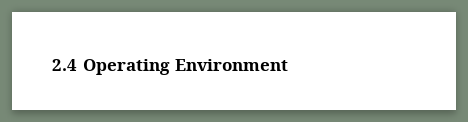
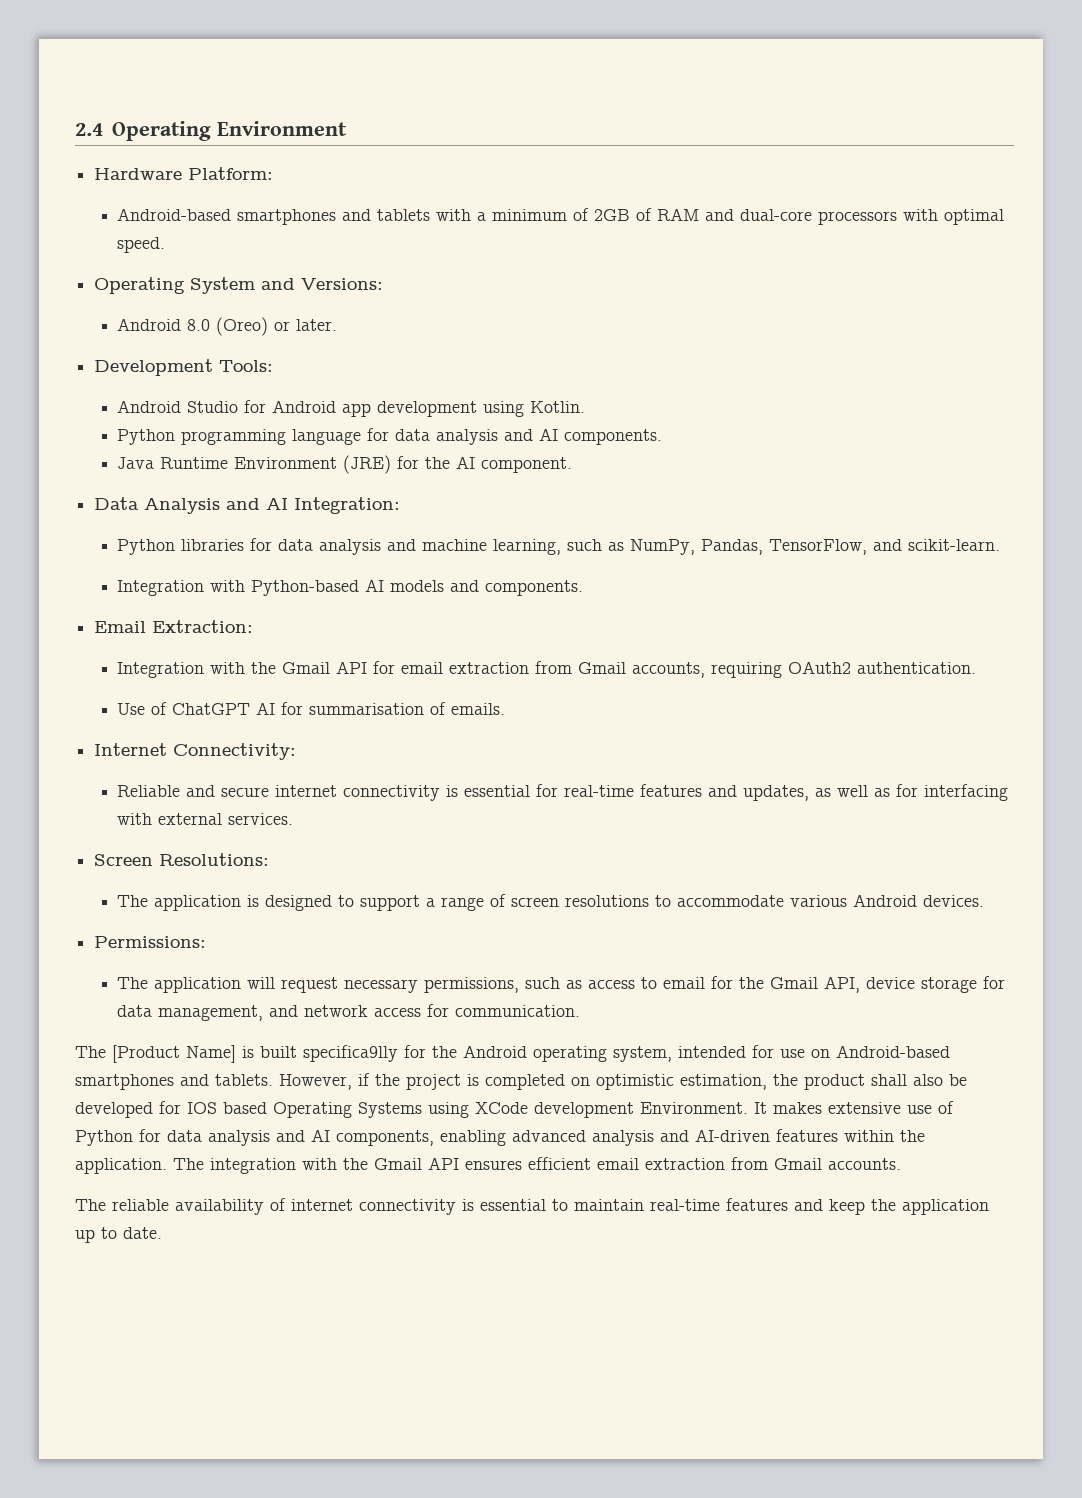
+ Hardware Platform:
+ Android-based smartphones and tablets with a minimum of 2GB of RAM and dual-core processors with optimal speed.
+ Operating System and Versions:
+ Android 8.0 (Oreo) or later.
+ Development Tools:
+ Android Studio for Android app development using Kotlin.
+ Python programming language for data analysis and AI components.
+ Java Runtime Environment (JRE) for the AI component.
+ Data Analysis and AI Integration:
+ Python libraries for data analysis and machine learning, such as NumPy, Pandas, TensorFlow, and scikit-learn.
+ Integration with Python-based AI models and components.
+ Email Extraction:
+ Integration with the Gmail API for email extraction from Gmail accounts, requiring OAuth2 authentication.
+ Use of ChatGPT AI for summarisation of emails.
+ Internet Connectivity:
+ Reliable and secure internet connectivity is essential for real-time features and updates, as well as for interfacing with external services.
+ Screen Resolutions:
+ The application is designed to support a range of screen resolutions to accommodate various Android devices.
+ Permissions:
+ The application will request necessary permissions, such as access to email for the Gmail API, device storage for data management, and network access for communication.
+ The [Product Name] is built specifica9lly for the Android operating system, intended for use on Android-based smartphones and tablets. However, if the project is completed on optimistic estimation, the product shall also be developed for IOS based Operating Systems using XCode development Environment. It makes extensive use of Python for data analysis and AI components, enabling advanced analysis and AI-driven features within the application. The integration with the Gmail API ensures efficient email extraction from Gmail accounts.
+ The reliable availability of internet connectivity is essential to maintain real-time features and keep the application up to date.

